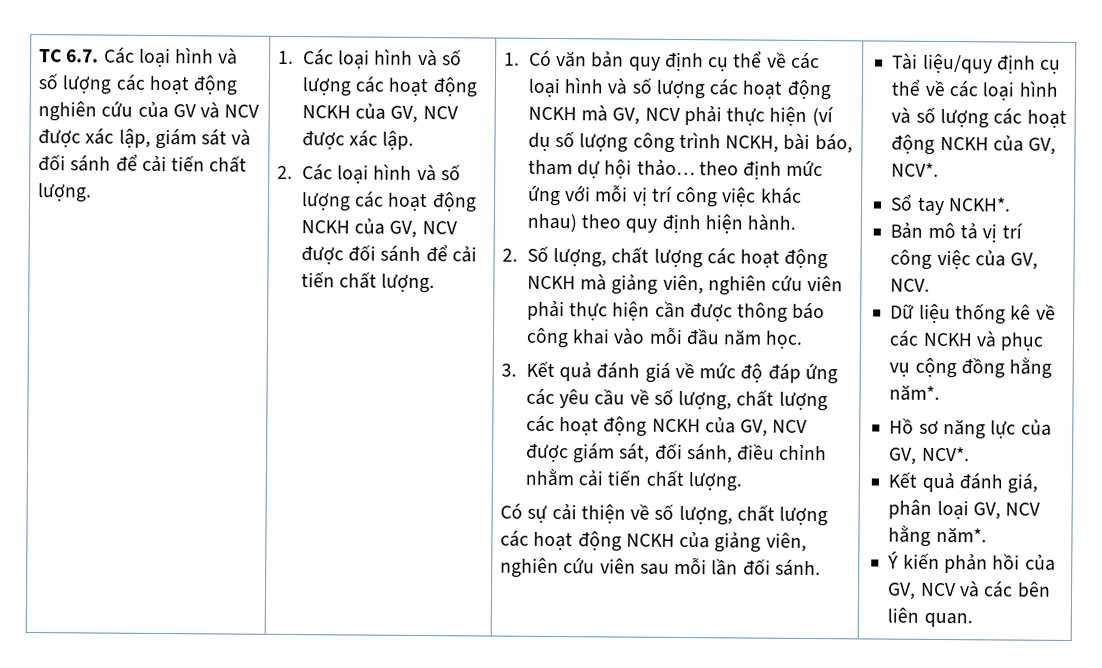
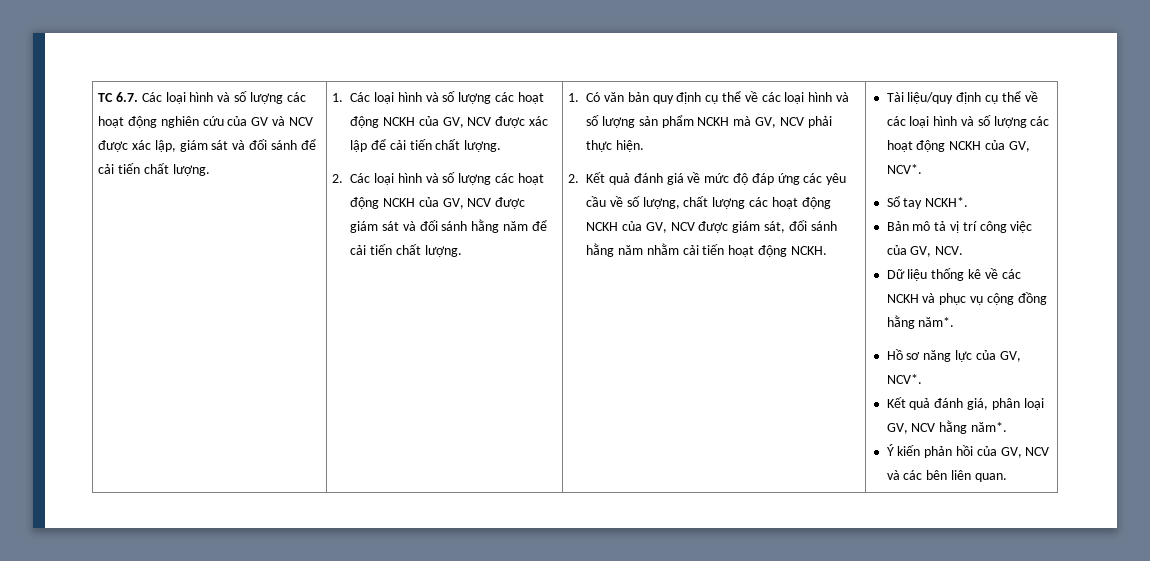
- 1. Các loại hình và số lượng các hoạt động NCKH của GV, NCV được xác lập.
+ 1. Các loại hình và số lượng các hoạt động NCKH của GV, NCV được xác lập để cải tiến chất lượng.
- 2. Các loại hình và số lượng các hoạt động NCKH của GV, NCV được đối sánh để cải tiến chất lượng.
+ 2. Các loại hình và số lượng các hoạt động NCKH của GV, NCV được giám sát và đối sánh hằng năm để cải tiến chất lượng.
- 1. Có văn bản quy định cụ thể về các loại hình và số lượng các hoạt động NCKH mà GV, NCV phải thực hiện (ví dụ số lượng công trình NCKH, bài báo, tham dự hội thảo… theo định mức ứng với mỗi vị trí công việc khác nhau) theo quy định hiện hành.
- 2. Số lượng, chất lượng các hoạt động NCKH mà giảng viên, nghiên cứu viên phải thực hiện cần được thông báo công khai vào mỗi đầu năm học.
- 3. Kết quả đánh giá về mức độ đáp ứng các yêu cầu về số lượng, chất lượng các hoạt động NCKH của GV, NCV được giám sát, đối sánh, điều chỉnh nhằm cải tiến chất lượng.
- Có sự cải thiện về số lượng, chất lượng các hoạt động NCKH của giảng viên, nghiên cứu viên sau mỗi lần đối sánh.
+ 1. Có văn bản quy định cụ thể về các loại hình và số lượng sản phẩm NCKH mà GV, NCV phải thực hiện.
+ 2. Kết quả đánh giá về mức độ đáp ứng các yêu cầu về số lượng, chất lượng các hoạt động NCKH của GV, NCV được giám sát, đối sánh hằng năm nhằm cải tiến hoạt động NCKH.

